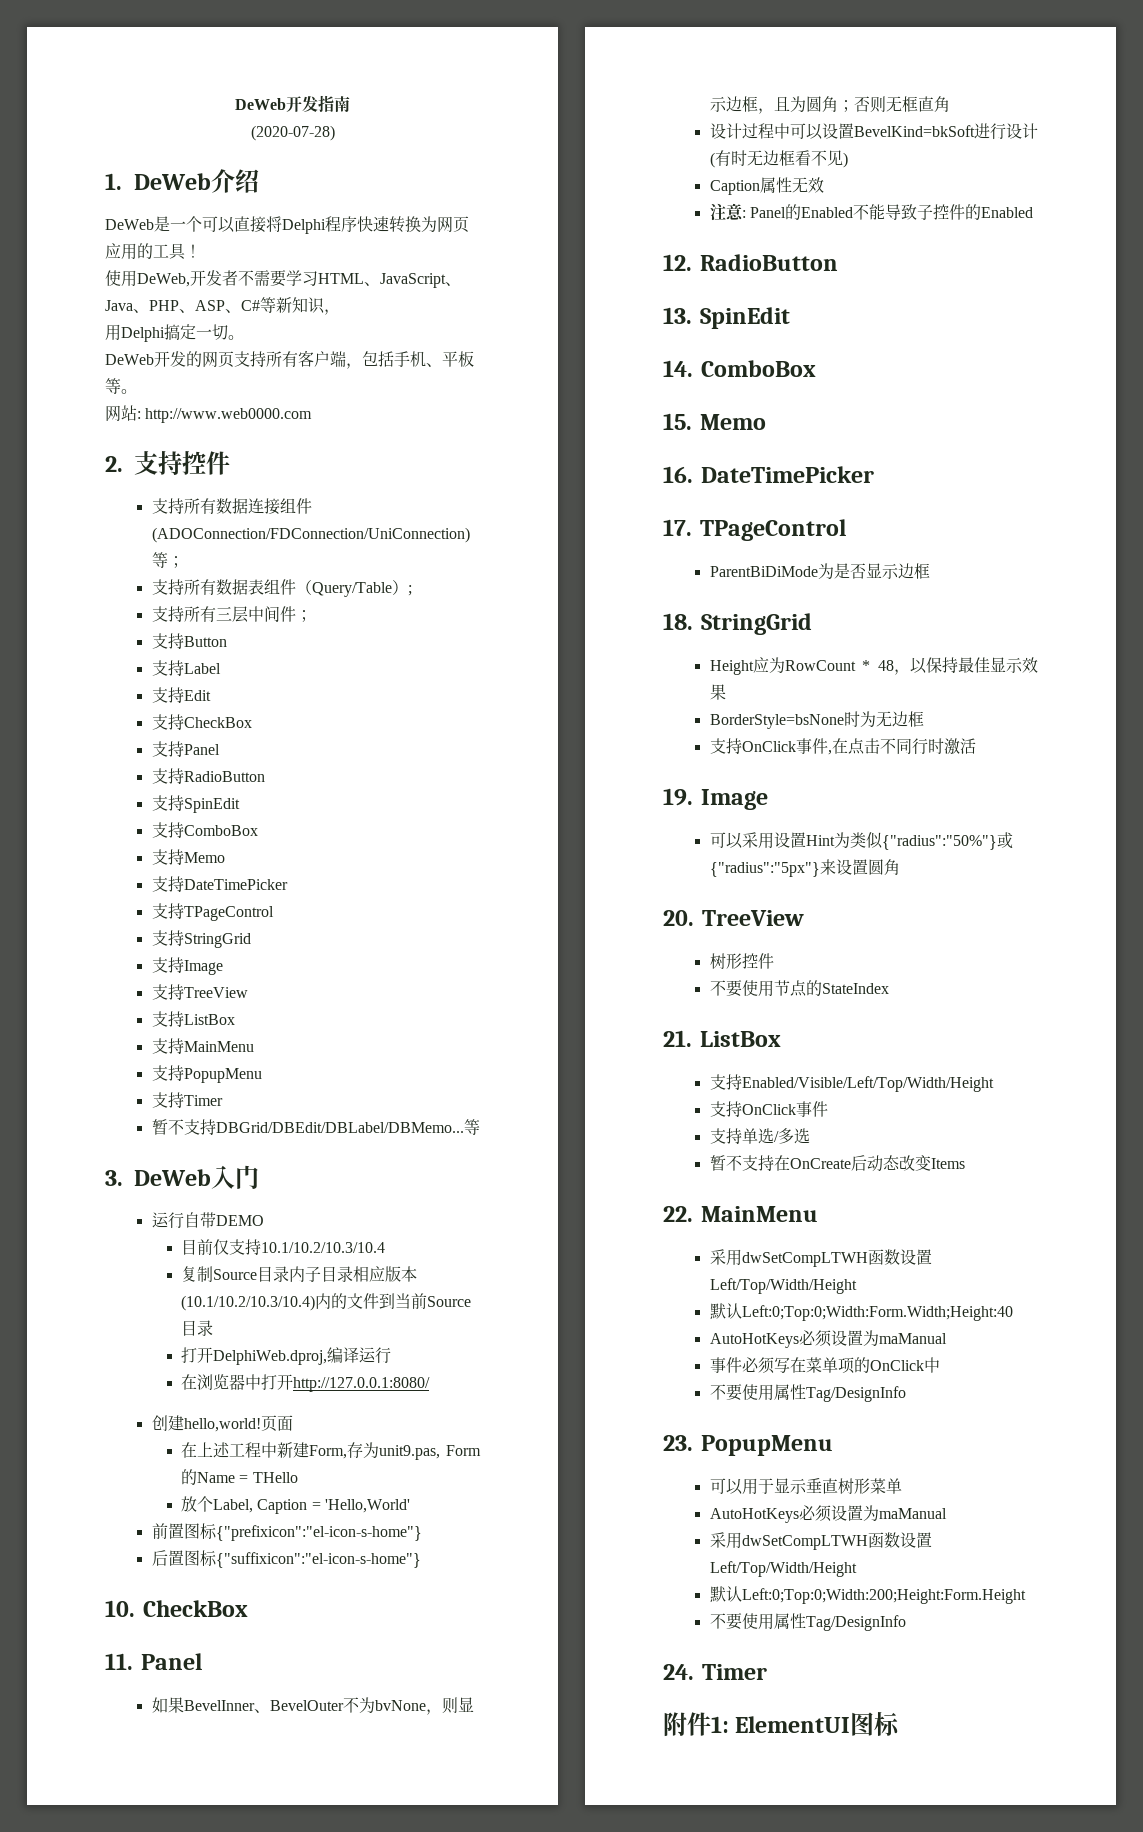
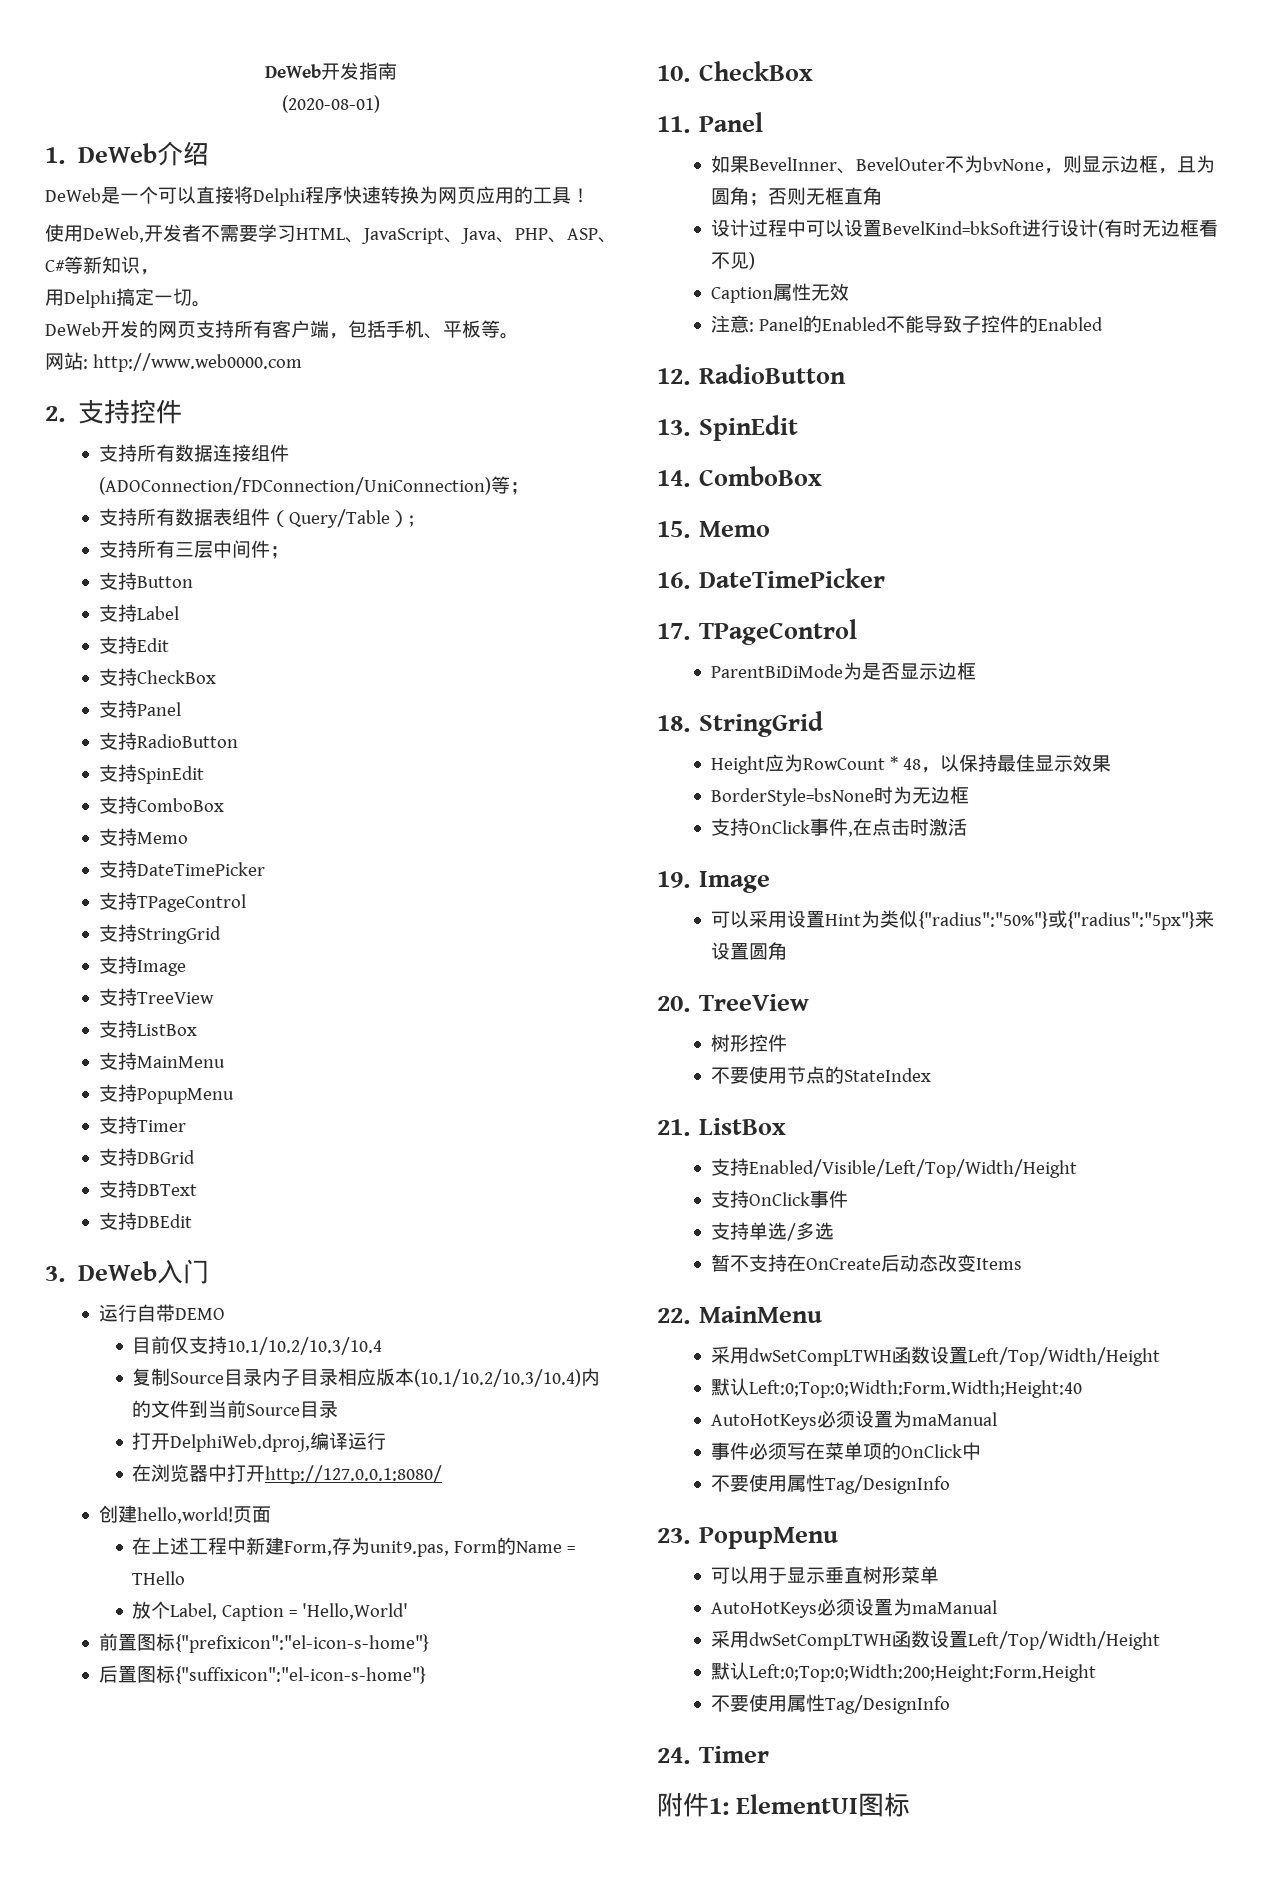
- (2020-07-28)
+ (2020-08-01)
- 暂不支持DBGrid/DBEdit/DBLabel/DBMemo...等
+ 支持DBGrid
+ 支持DBText
+ 支持DBEdit
- 支持OnClick事件,在点击不同行时激活
+ 支持OnClick事件,在点击时激活

